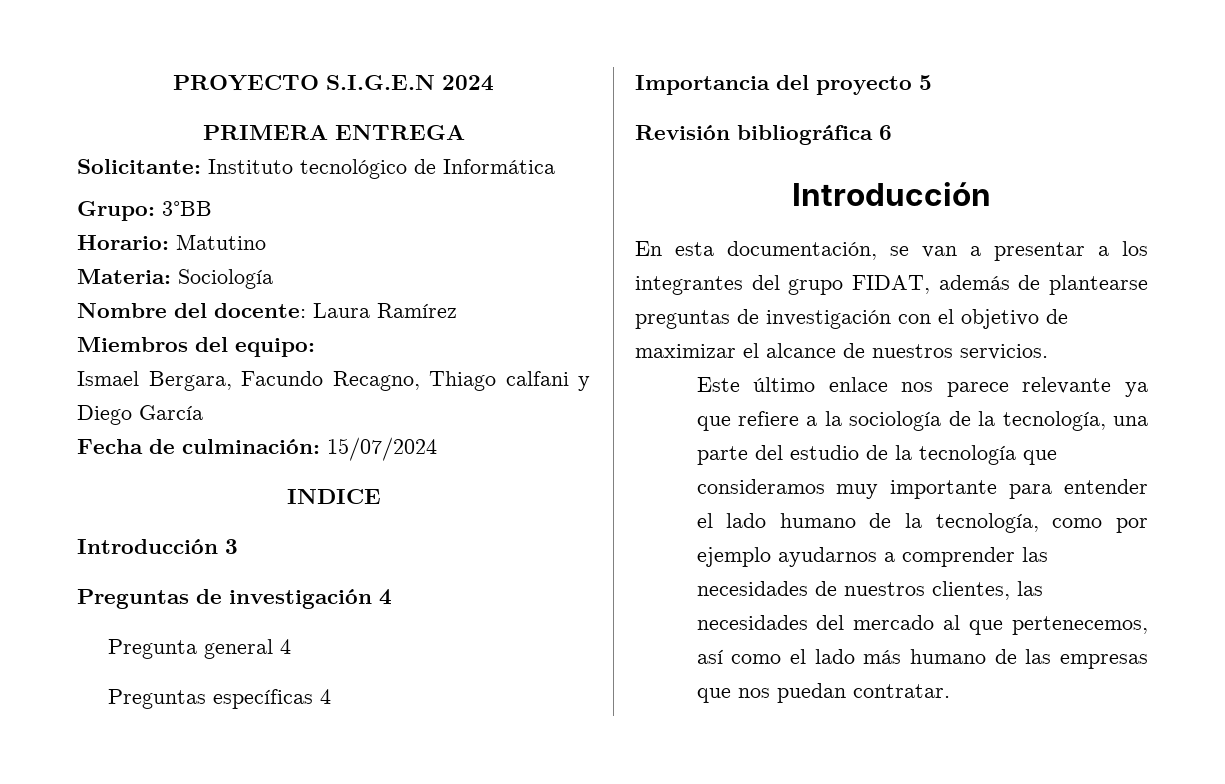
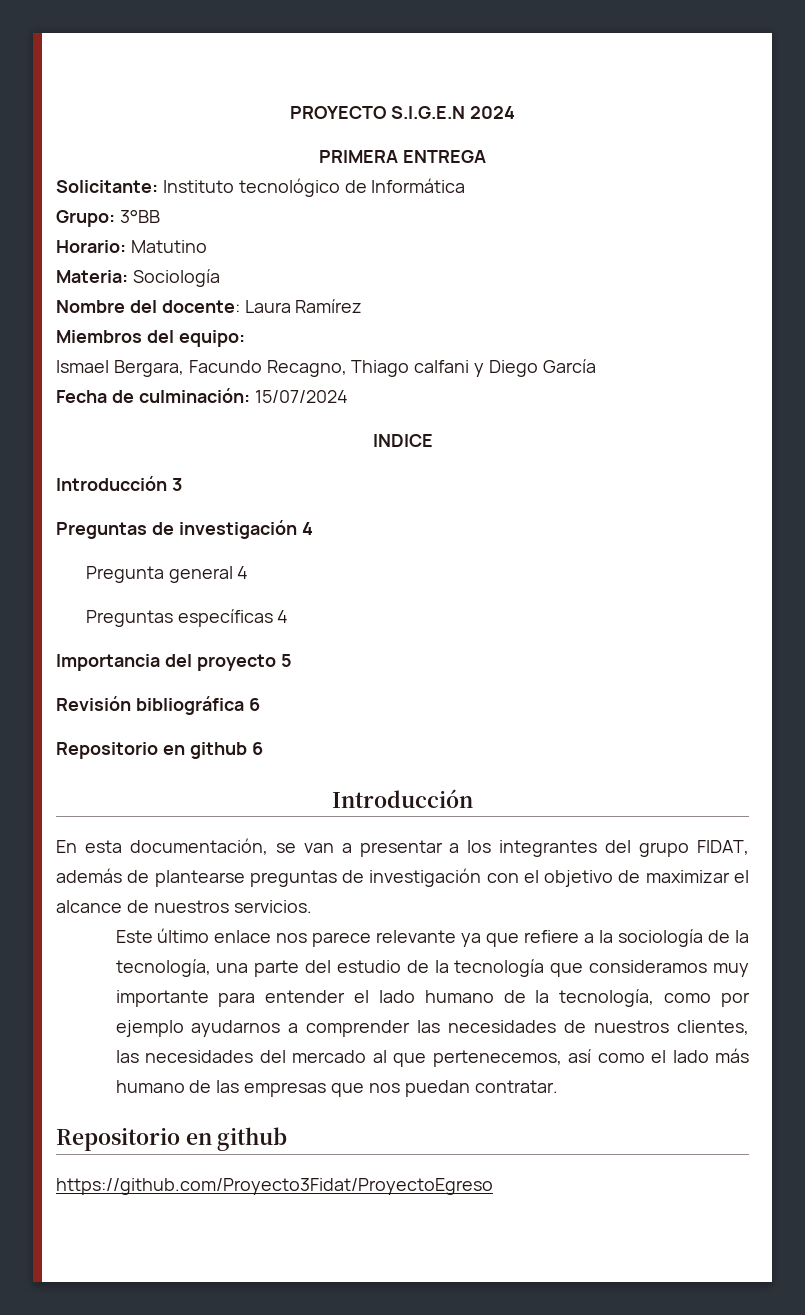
+ Repositorio en github 6
  Este último enlace nos parece relevante ya que refiere a la sociología de la tecnología, una parte del estudio de la tecnología que consideramos muy importante para entender el lado humano de la tecnología, como por ejemplo ayudarnos a comprender las necesidades de nuestros clientes, las necesidades del mercado al que pertenecemos, así como el lado más humano de las empresas que nos puedan contratar.
+ Repositorio en github
+ https://github.com/Proyecto3Fidat/ProyectoEgreso

